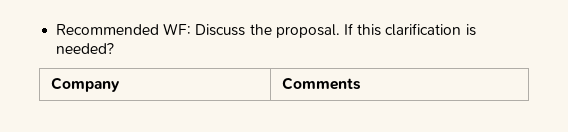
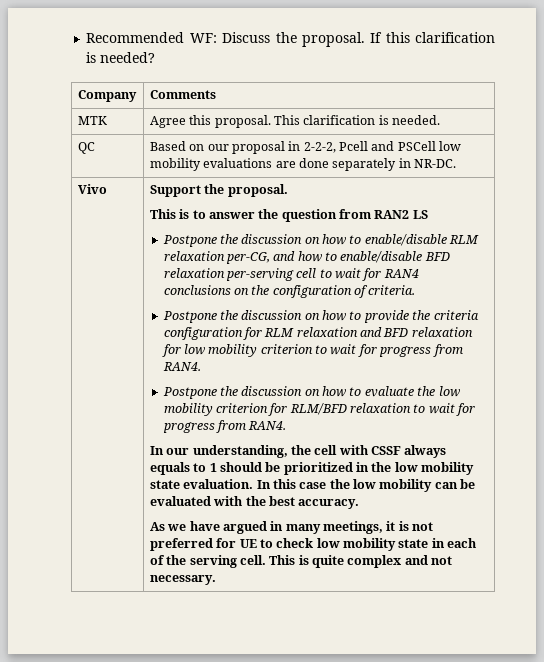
+ MTK | Agree this proposal. This clarification is needed.
+ QC | Based on our proposal in 2-2-2, Pcell and PSCell low mobility evaluations are done separately in NR-DC.
+ Vivo | Support the proposal.
+ This is to answer the question from RAN2 LS
+ Postpone the discussion on how to enable/disable RLM relaxation per-CG, and how to enable/disable BFD relaxation per-serving cell to wait for RAN4 conclusions on the configuration of criteria.
+ Postpone the discussion on how to provide the criteria configuration for RLM relaxation and BFD relaxation for low mobility criterion to wait for progress from RAN4.
+ Postpone the discussion on how to evaluate the low mobility criterion for RLM/BFD relaxation to wait for progress from RAN4.
+ In our understanding, the cell with CSSF always equals to 1 should be prioritized in the low mobility state evaluation. In this case the low mobility can be evaluated with the best accuracy.
+ As we have argued in many meetings, it is not preferred for UE to check low mobility state in each of the serving cell. This is quite complex and not necessary.

